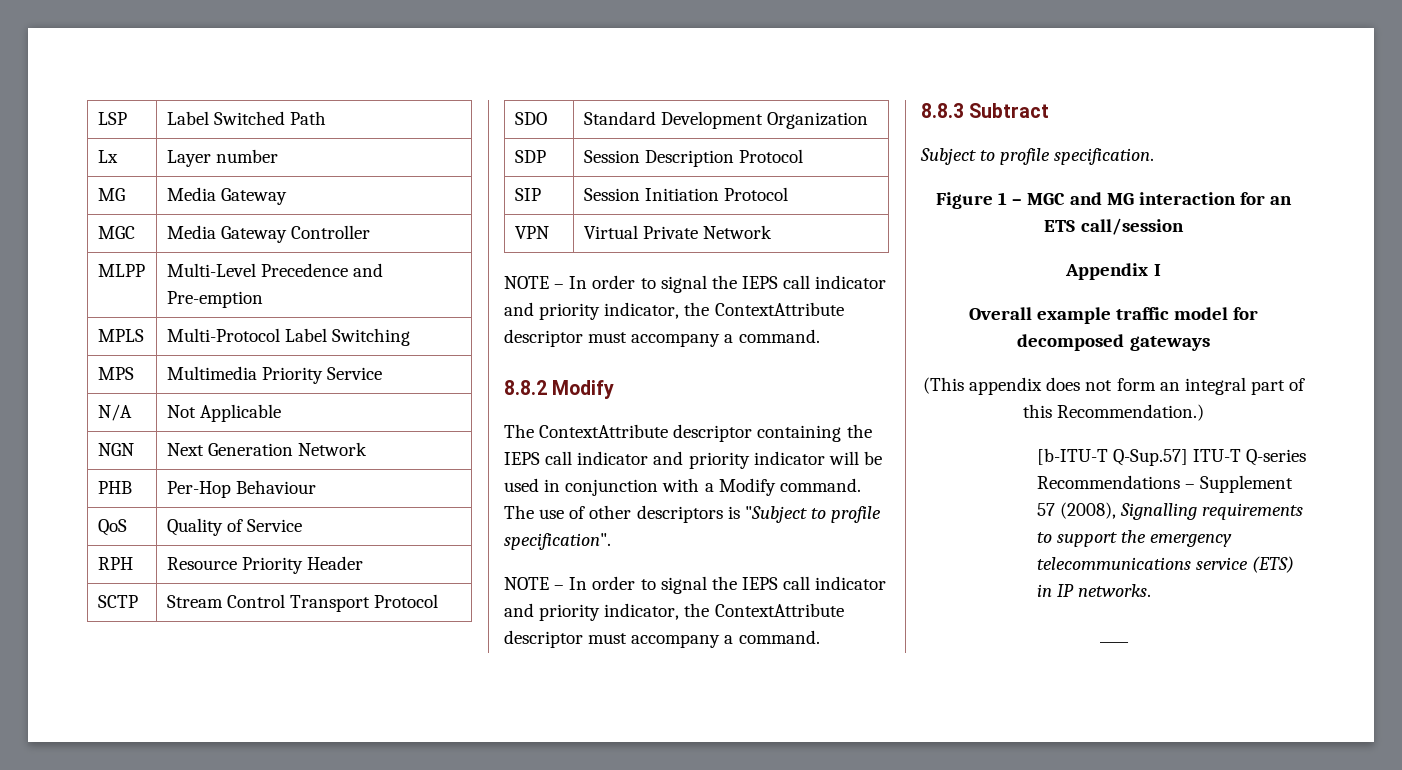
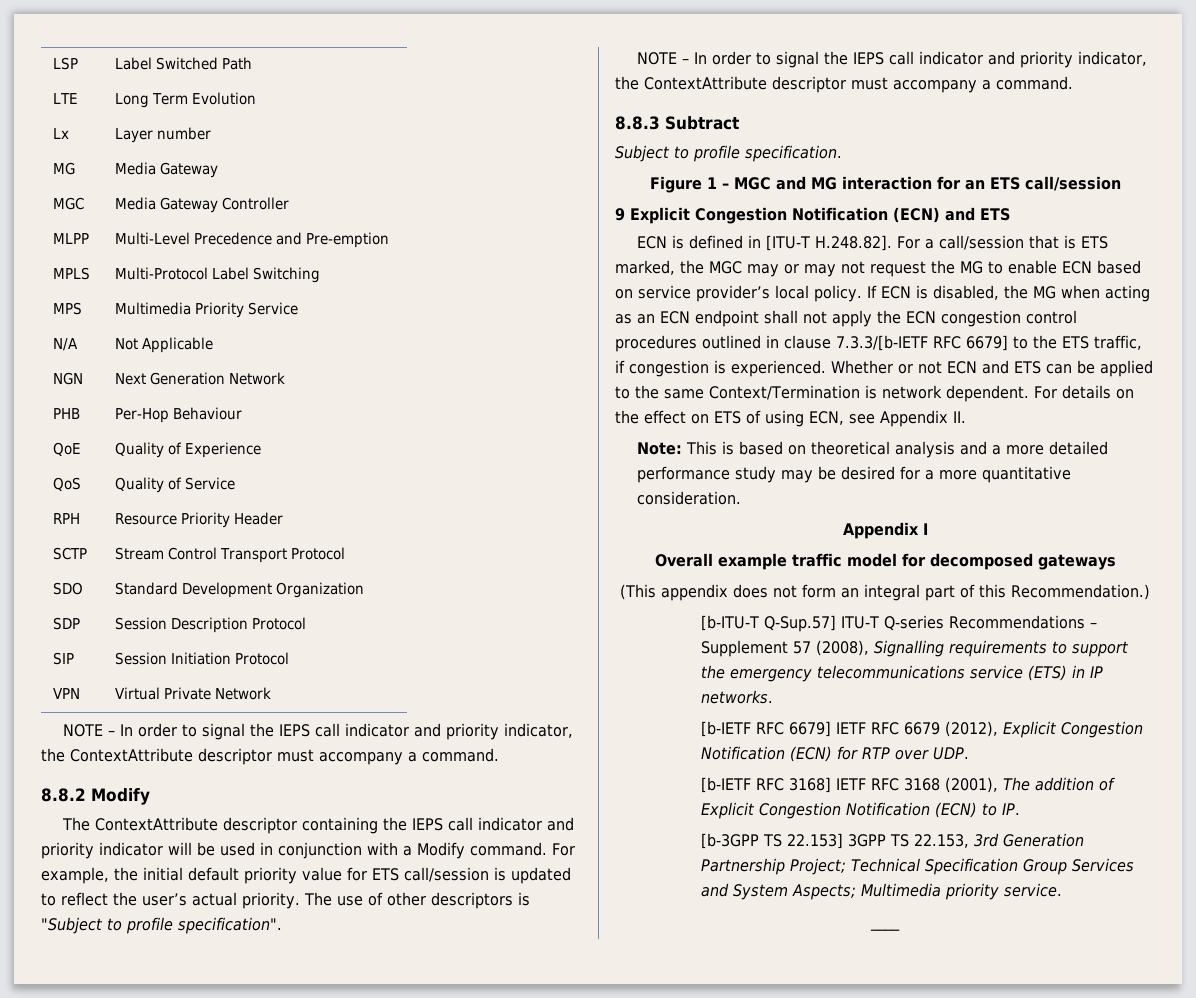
+ LTE | Long Term Evolution
+ QoE | Quality of Experience
+ For example, the initial default priority value for ETS call/session is updated to reflect the user’s actual priority.
+ 9 Explicit Congestion Notification (ECN) and ETS
+ ECN is defined in [ITU-T H.248.82]. For a call/session that is ETS marked, the MGC may or may not request the MG to enable ECN based on service provider’s local policy. If ECN is disabled, the MG when acting as an ECN endpoint shall not apply the ECN congestion control procedures outlined in clause 7.3.3/[b-IETF RFC 6679] to the ETS traffic, if congestion is experienced. Whether or not ECN and ETS can be applied to the same Context/Termination is network dependent. For details on the effect on ETS of using ECN, see Appendix II.
+ Note: This is based on theoretical analysis and a more detailed performance study may be desired for a more quantitative consideration.
+ [b-IETF RFC 6679] IETF RFC 6679 (2012), Explicit Congestion Notification (ECN) for RTP over UDP.
+ [b-IETF RFC 3168] IETF RFC 3168 (2001), The addition of Explicit Congestion Notification (ECN) to IP.
+ [b-3GPP TS 22.153] 3GPP TS 22.153, 3rd Generation Partnership Project; Technical Specification Group Services and System Aspects; Multimedia priority service.

